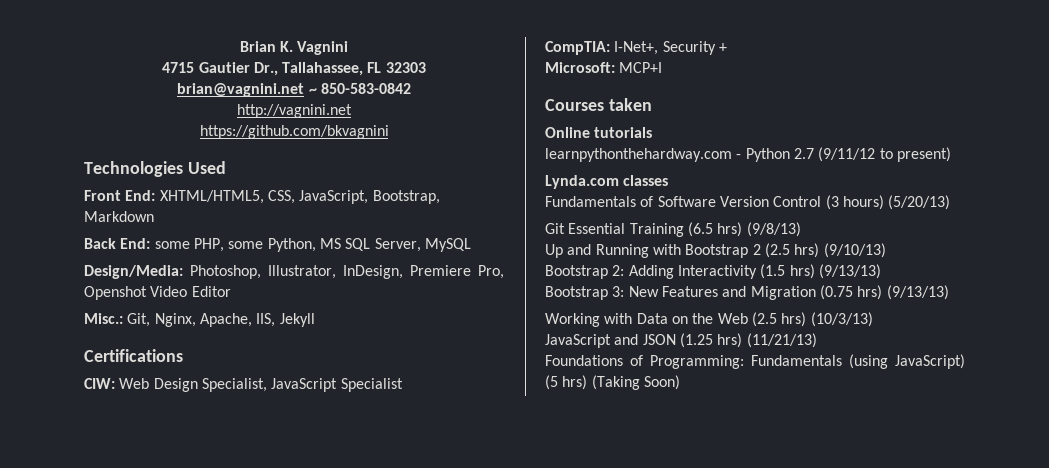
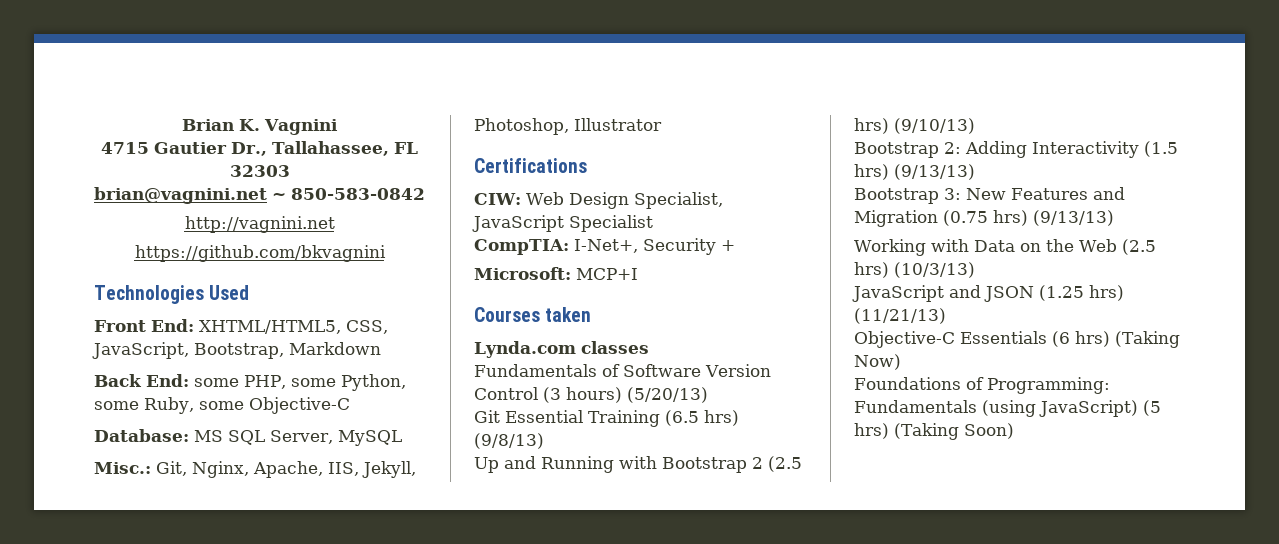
- Back End: some PHP, some Python, MS SQL Server, MySQL
+ Back End: some PHP, some Python, some Ruby, some Objective-C
+ Database: MS SQL Server, MySQL
- Design/Media: Photoshop, Illustrator, InDesign, Premiere Pro, Openshot Video Editor
- Misc.: Git, Nginx, Apache, IIS, Jekyll
+ Misc.: Git, Nginx, Apache, IIS, Jekyll, Photoshop, Illustrator
- Online tutorials
- learnpythonthehardway.com - Python 2.7 (9/11/12 to present)
+ Objective-C Essentials (6 hrs) (Taking Now)

